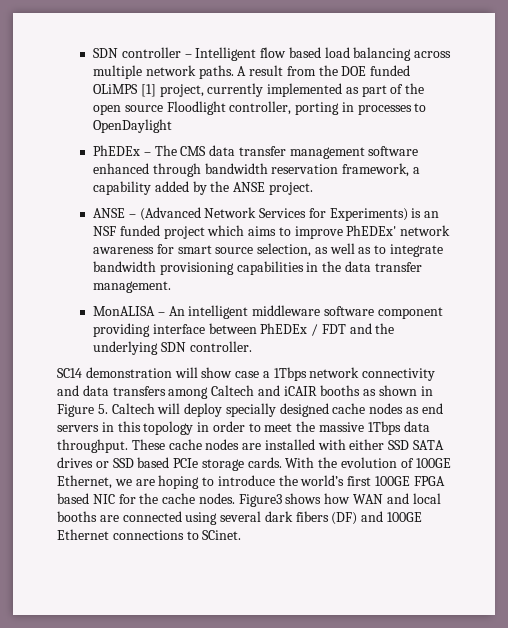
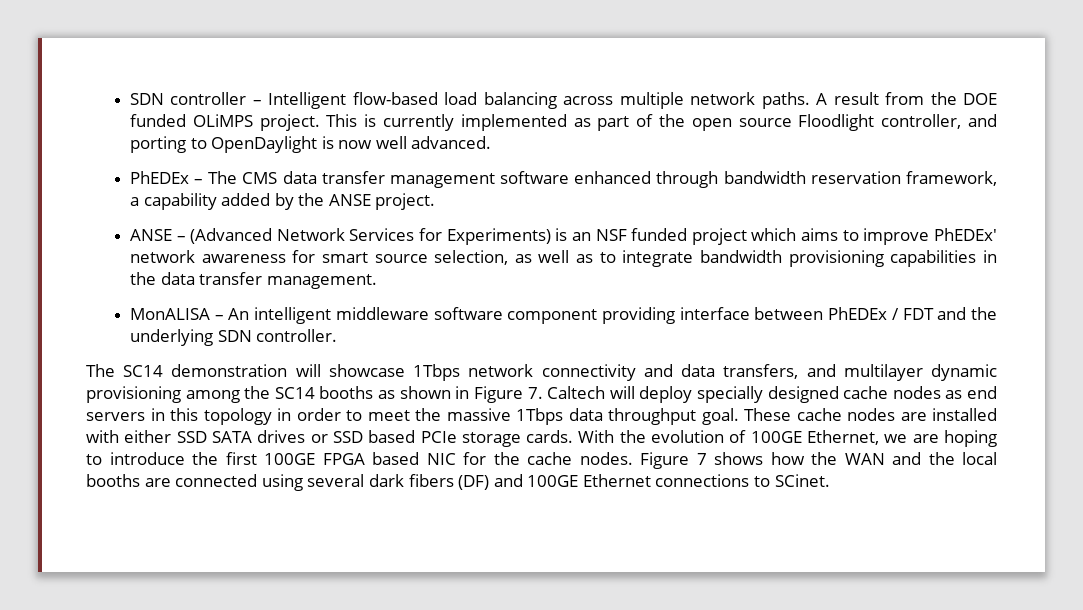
- SDN controller – Intelligent flow based load balancing across multiple network paths.
+ SDN controller – Intelligent flow-based load balancing across multiple network paths.
- A result from the DOE funded OLiMPS [1] project, currently implemented as part of the open source Floodlight controller, porting in processes to OpenDaylight
+ A result from the DOE funded OLiMPS project. This is currently implemented as part of the open source Floodlight controller, and porting to OpenDaylight is now well advanced.
- SC14 demonstration will show case a 1Tbps network connectivity and data transfers among Caltech and iCAIR booths as shown in Figure 5. Caltech will deploy specially designed cache nodes as end servers in this topology in order to meet the massive 1Tbps data throughput.
+ The SC14 demonstration will showcase 1Tbps network connectivity and data transfers, and multilayer dynamic provisioning among the SC14 booths as shown in Figure 7. Caltech will deploy specially designed cache nodes as end servers in this topology in order to meet the massive 1Tbps data throughput goal.
- With the evolution of 100GE Ethernet, we are hoping to introduce the world’s first 100GE FPGA based NIC for the cache nodes.
+ With the evolution of 100GE Ethernet, we are hoping to introduce the first 100GE FPGA based NIC for the cache nodes.
- Figure3 shows how WAN and local booths are connected using several dark fibers (DF) and 100GE Ethernet connections to SCinet.
+ Figure 7 shows how the WAN and the local booths are connected using several dark fibers (DF) and 100GE Ethernet connections to SCinet.

